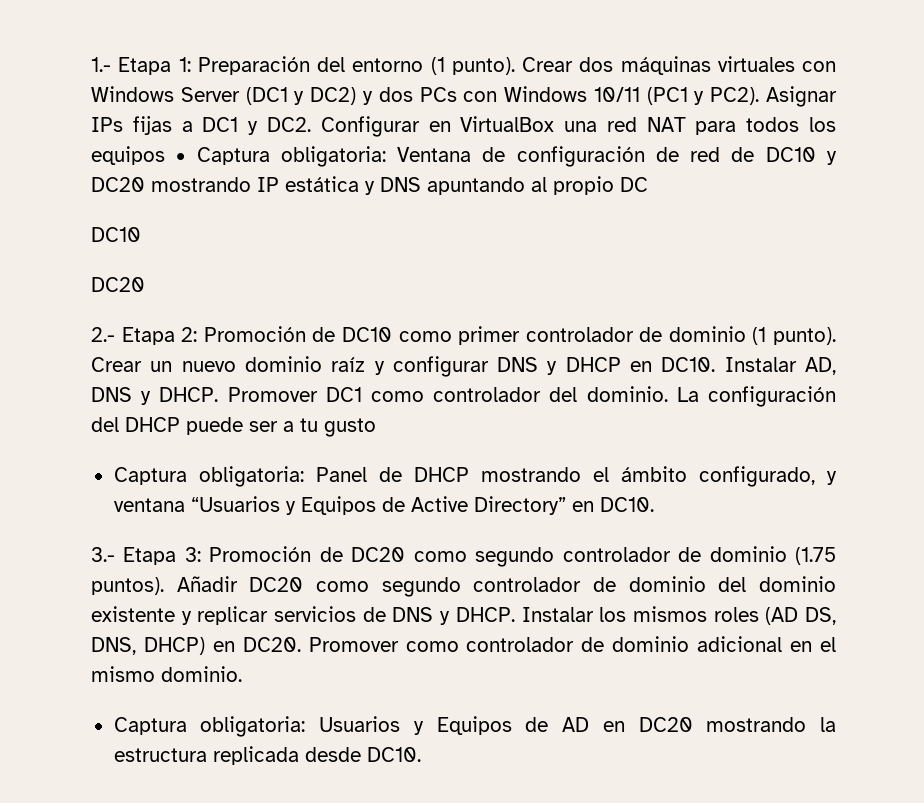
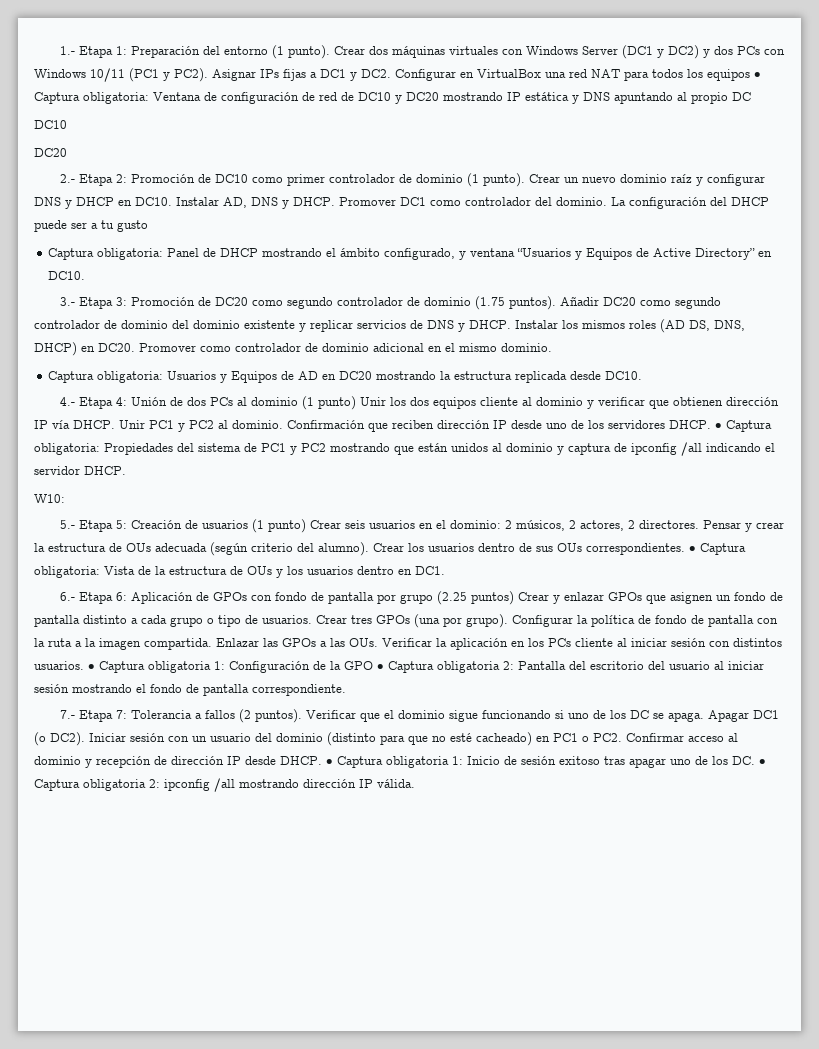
+ 4.- Etapa 4: Unión de dos PCs al dominio (1 punto) Unir los dos equipos cliente al dominio y verificar que obtienen dirección IP vía DHCP. Unir PC1 y PC2 al dominio. Confirmación que reciben dirección IP desde uno de los servidores DHCP. • Captura obligatoria: Propiedades del sistema de PC1 y PC2 mostrando que están unidos al dominio y captura de ipconfig /all indicando el servidor DHCP.
+ W10:
+ 5.- Etapa 5: Creación de usuarios (1 punto) Crear seis usuarios en el dominio: 2 músicos, 2 actores, 2 directores. Pensar y crear la estructura de OUs adecuada (según criterio del alumno). Crear los usuarios dentro de sus OUs correspondientes. • Captura obligatoria: Vista de la estructura de OUs y los usuarios dentro en DC1.
+ 6.- Etapa 6: Aplicación de GPOs con fondo de pantalla por grupo (2.25 puntos) Crear y enlazar GPOs que asignen un fondo de pantalla distinto a cada grupo o tipo de usuarios. Crear tres GPOs (una por grupo). Configurar la política de fondo de pantalla con la ruta a la imagen compartida. Enlazar las GPOs a las OUs. Verificar la aplicación en los PCs cliente al iniciar sesión con distintos usuarios. • Captura obligatoria 1: Configuración de la GPO • Captura obligatoria 2: Pantalla del escritorio del usuario al iniciar sesión mostrando el fondo de pantalla correspondiente.
+ 7.- Etapa 7: Tolerancia a fallos (2 puntos). Verificar que el dominio sigue funcionando si uno de los DC se apaga. Apagar DC1 (o DC2). Iniciar sesión con un usuario del dominio (distinto para que no esté cacheado) en PC1 o PC2. Confirmar acceso al dominio y recepción de dirección IP desde DHCP. • Captura obligatoria 1: Inicio de sesión exitoso tras apagar uno de los DC. • Captura obligatoria 2: ipconfig /all mostrando dirección IP válida.

